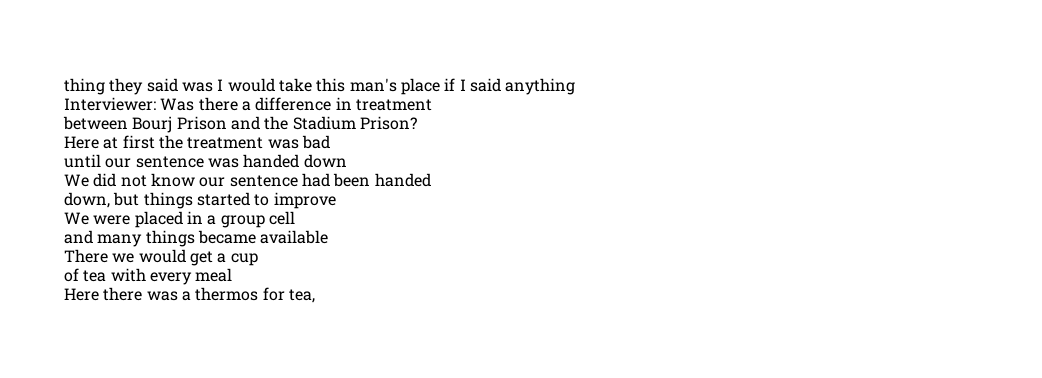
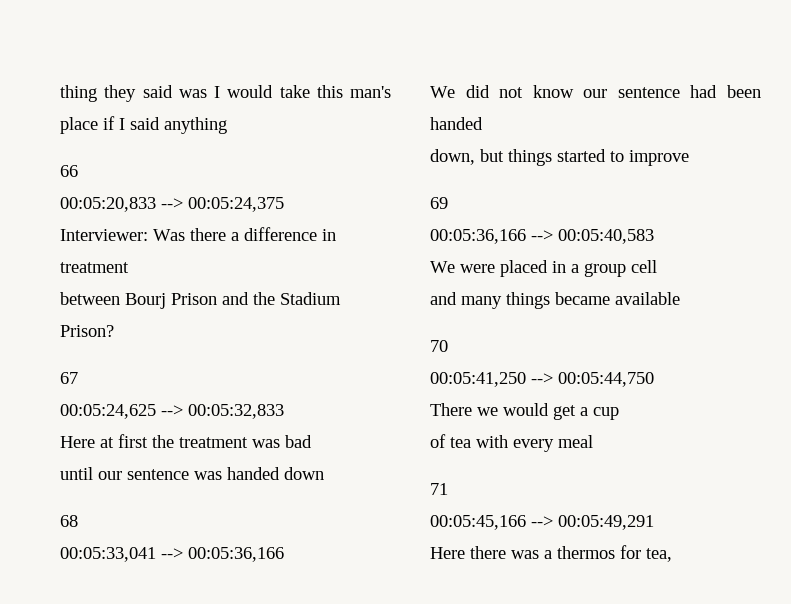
+ 66
+ 00:05:20,833 --> 00:05:24,375
+ 67
+ 00:05:24,625 --> 00:05:32,833
+ 68
+ 00:05:33,041 --> 00:05:36,166
+ 69
+ 00:05:36,166 --> 00:05:40,583
+ 70
+ 00:05:41,250 --> 00:05:44,750
+ 71
+ 00:05:45,166 --> 00:05:49,291

